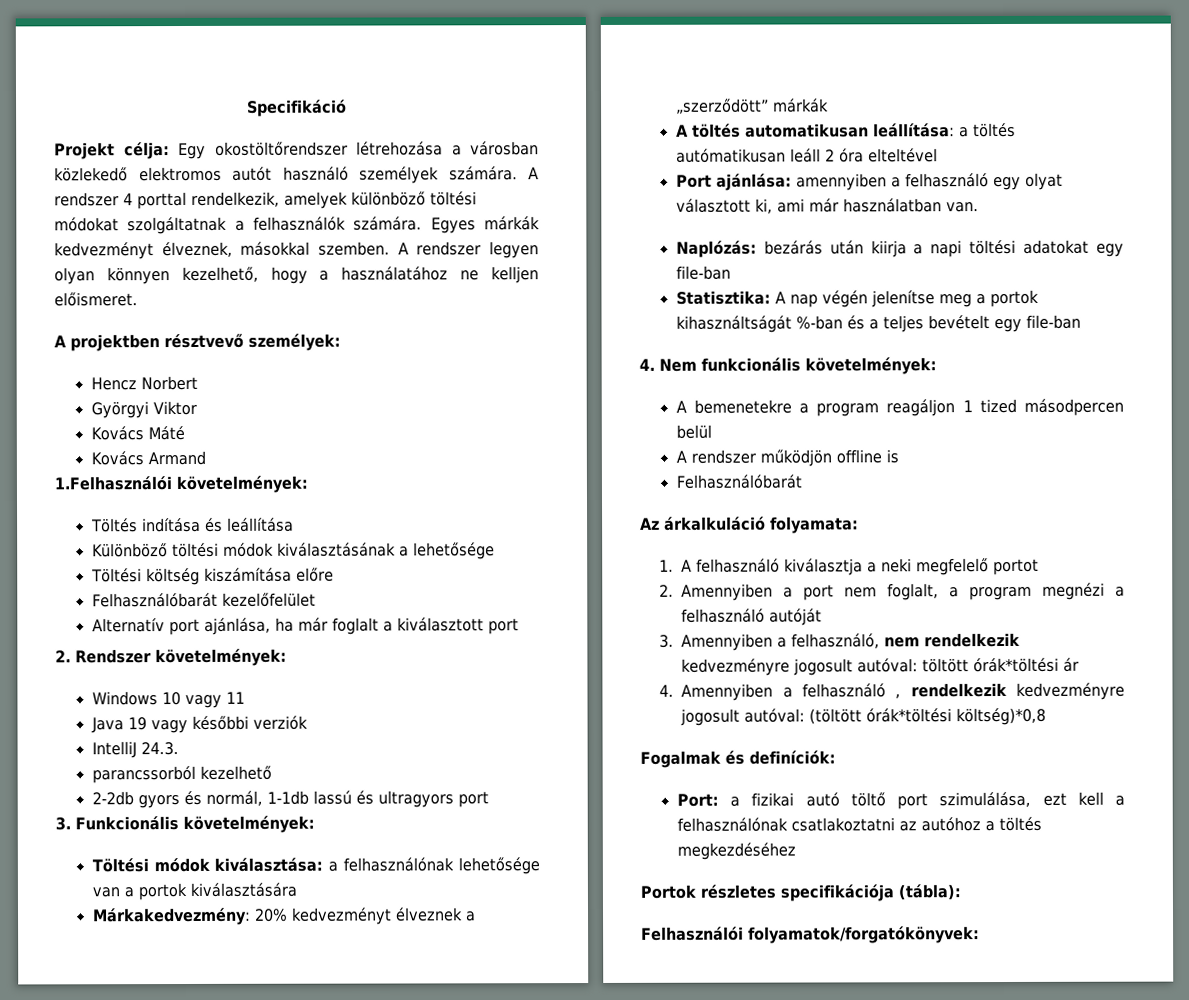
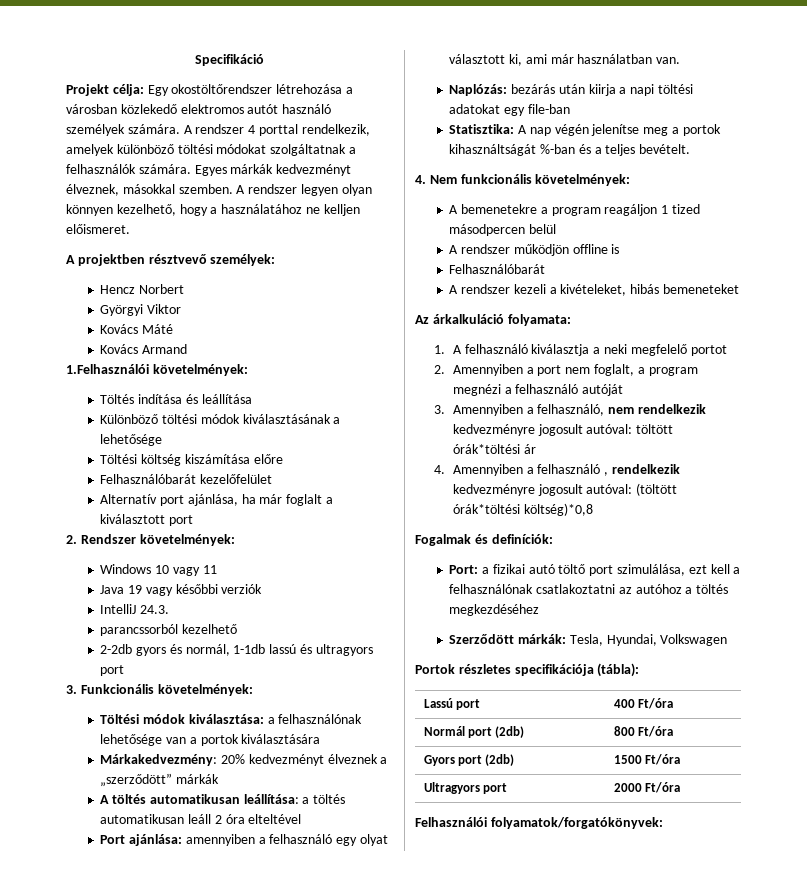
- A töltés automatikusan leállítása: a töltés autómatikusan leáll 2 óra elteltével
+ A töltés automatikusan leállítása: a töltés automatikusan leáll 2 óra elteltével
- Statisztika: A nap végén jelenítse meg a portok kihasználtságát %-ban és a teljes bevételt egy file-ban
+ Statisztika: A nap végén jelenítse meg a portok kihasználtságát %-ban és a teljes bevételt.
+ A rendszer kezeli a kivételeket, hibás bemeneteket
+ Szerződött márkák: Tesla, Hyundai, Volkswagen
+ Lassú port | 400 Ft/óra
+ Normál port (2db) | 800 Ft/óra
+ Gyors port (2db) | 1500 Ft/óra
+ Ultragyors port | 2000 Ft/óra

